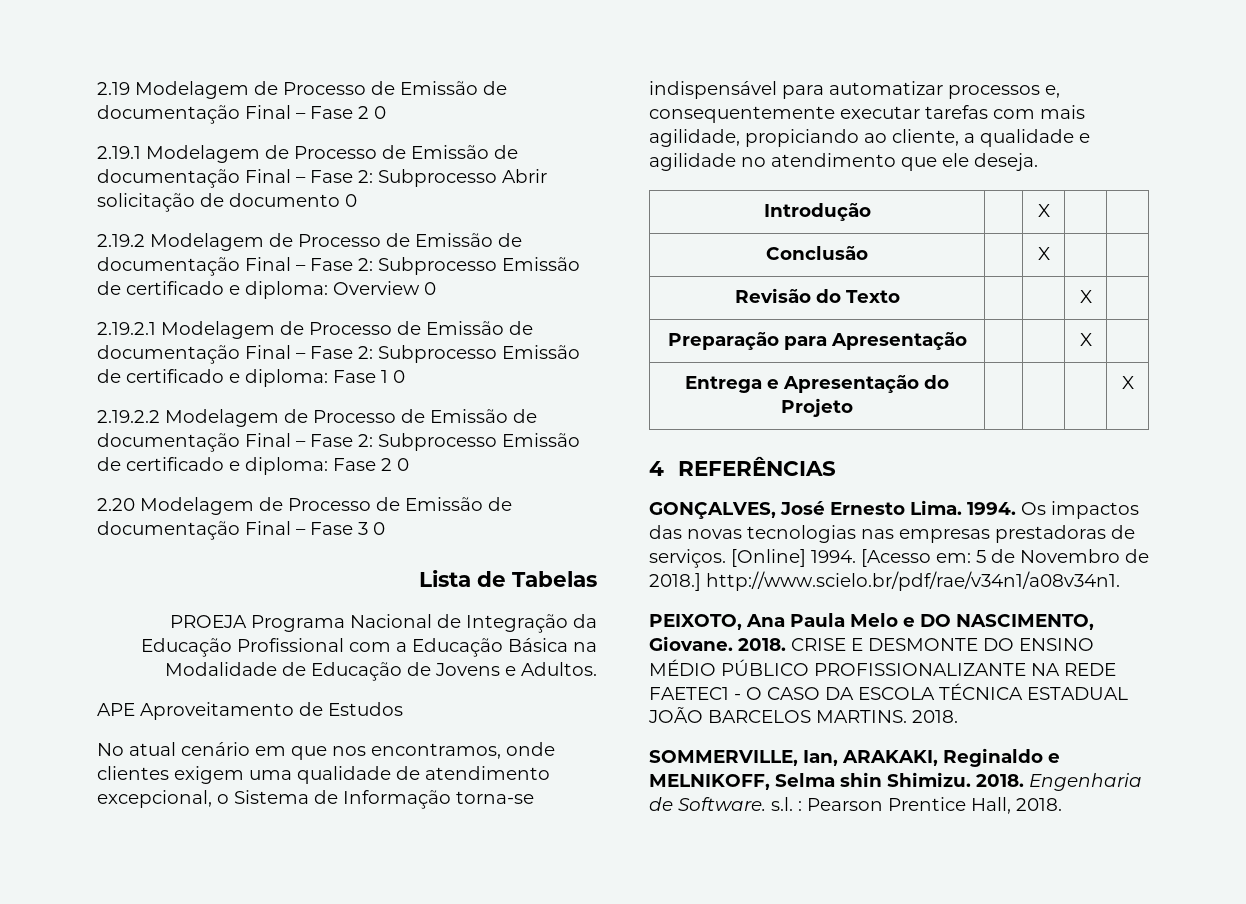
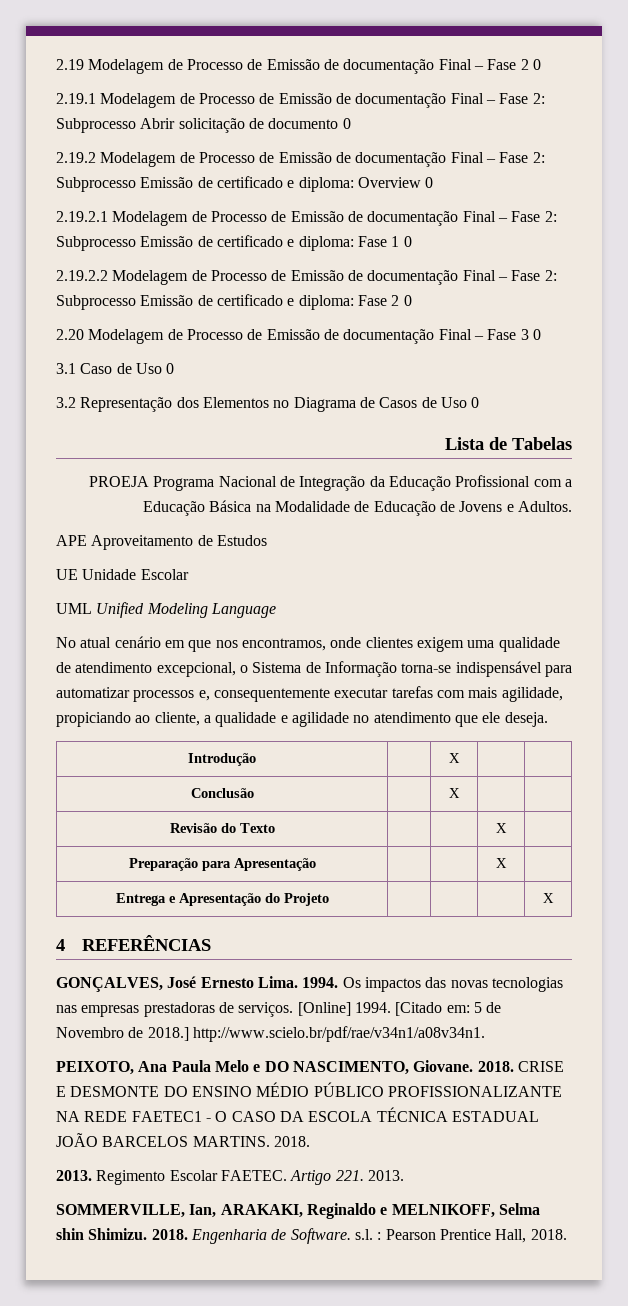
+ 3.1 Caso de Uso 0
+ 3.2 Representação dos Elementos no Diagrama de Casos de Uso 0
+ UE Unidade Escolar
+ UML Unified Modeling Language
- [Acesso em: 5 de Novembro de 2018.] http://www.scielo.br/pdf/rae/v34n1/a08v34n1.
+ [Citado em: 5 de Novembro de 2018.] http://www.scielo.br/pdf/rae/v34n1/a08v34n1.
+ 2013. Regimento Escolar FAETEC. Artigo 221. 2013.

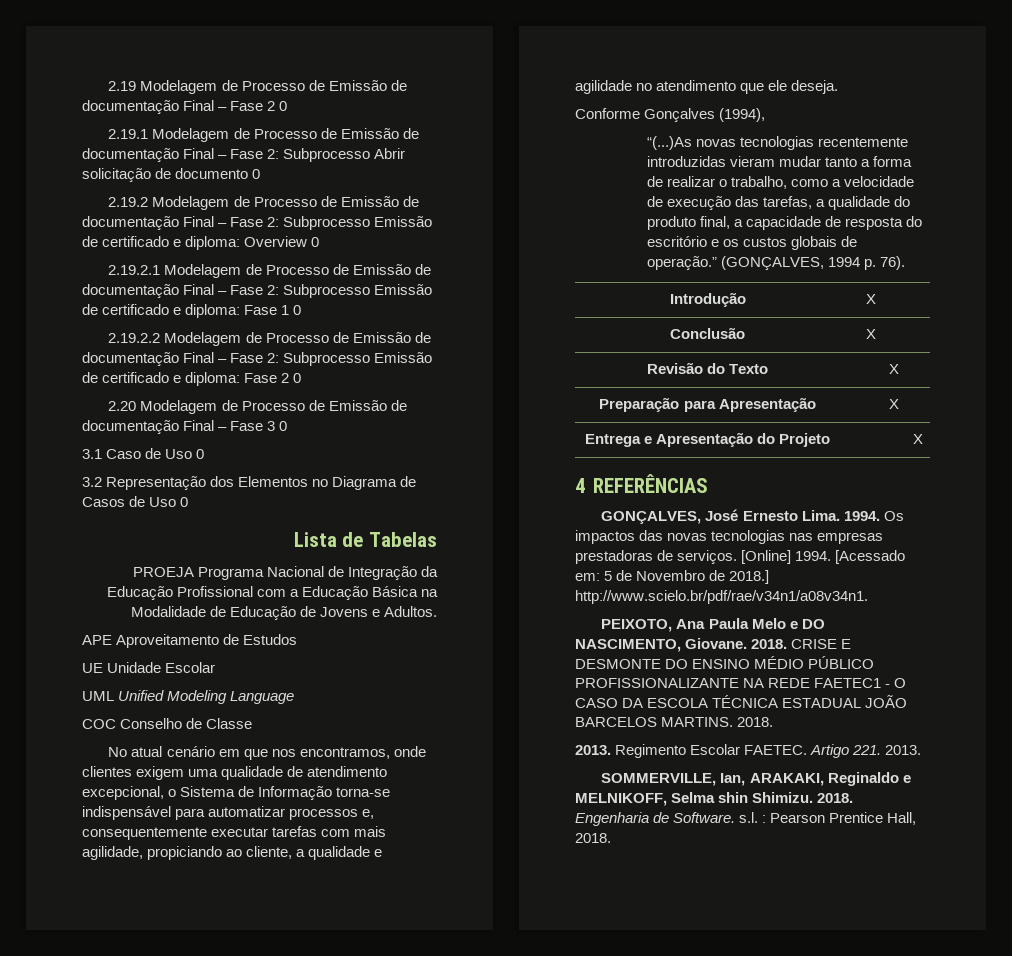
+ COC Conselho de Classe
+ Conforme Gonçalves (1994),
+ “(...)As novas tecnologias recentemente introduzidas vieram mudar tanto a forma de realizar o trabalho, como a velocidade de execução das tarefas, a qualidade do produto final, a capacidade de resposta do escritório e os custos globais de operação.” (GONÇALVES, 1994 p. 76).
- [Citado em: 5 de Novembro de 2018.] http://www.scielo.br/pdf/rae/v34n1/a08v34n1.
+ [Acessado em: 5 de Novembro de 2018.] http://www.scielo.br/pdf/rae/v34n1/a08v34n1.

